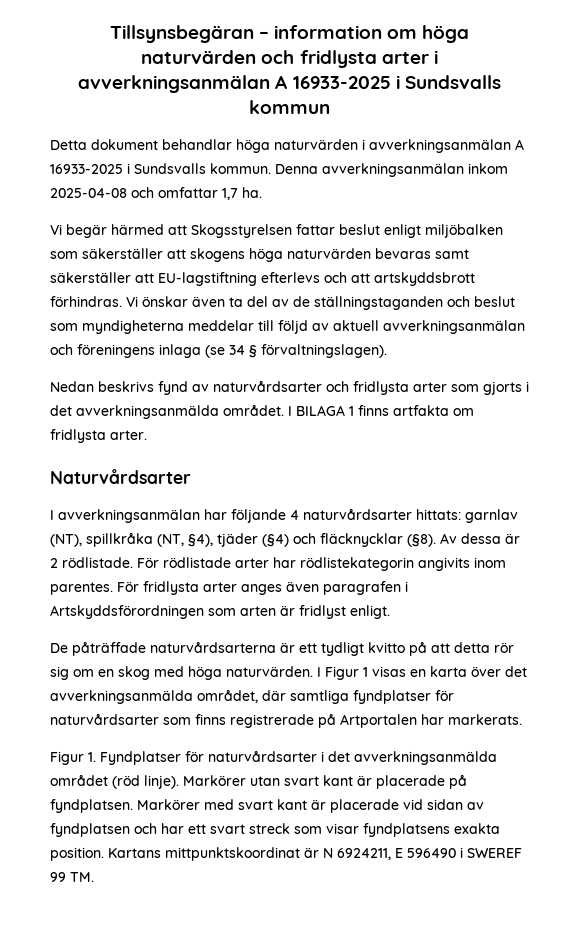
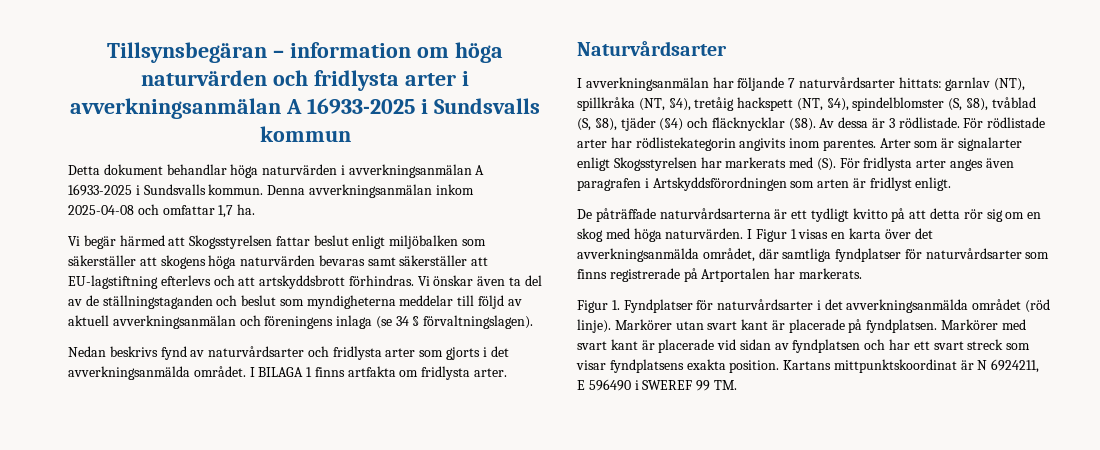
- I avverkningsanmälan har följande 4 naturvårdsarter hittats: garnlav (NT), spillkråka (NT, §4), tjäder (§4) och fläcknycklar (§8).
+ I avverkningsanmälan har följande 7 naturvårdsarter hittats: garnlav (NT), spillkråka (NT, §4), tretåig hackspett (NT, §4), spindelblomster (S, §8), tvåblad (S, §8), tjäder (§4) och fläcknycklar (§8).
- Av dessa är 2 rödlistade.
+ Av dessa är 3 rödlistade.
- För fridlysta arter anges även paragrafen i Artskyddsförordningen som arten är fridlyst enligt.
+ Arter som är signalarter enligt Skogsstyrelsen har markerats med (S). För fridlysta arter anges även paragrafen i Artskyddsförordningen som arten är fridlyst enligt.

